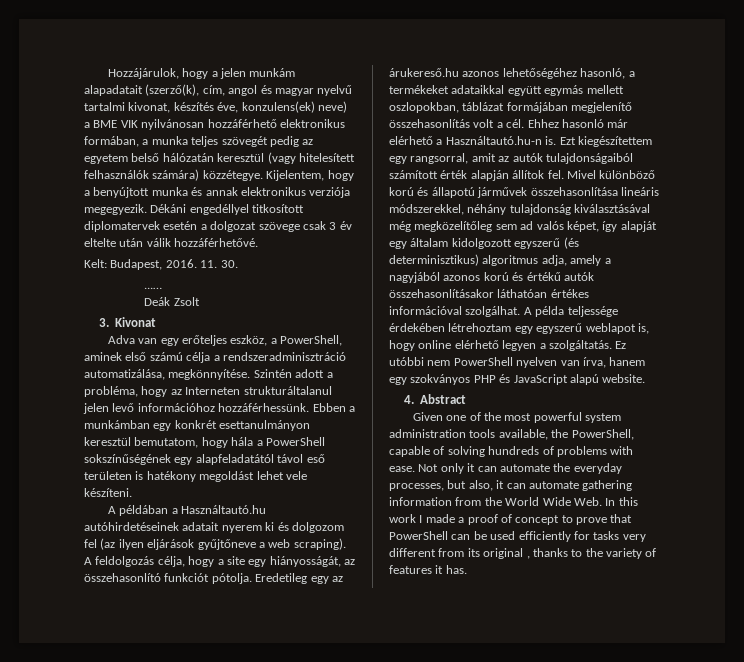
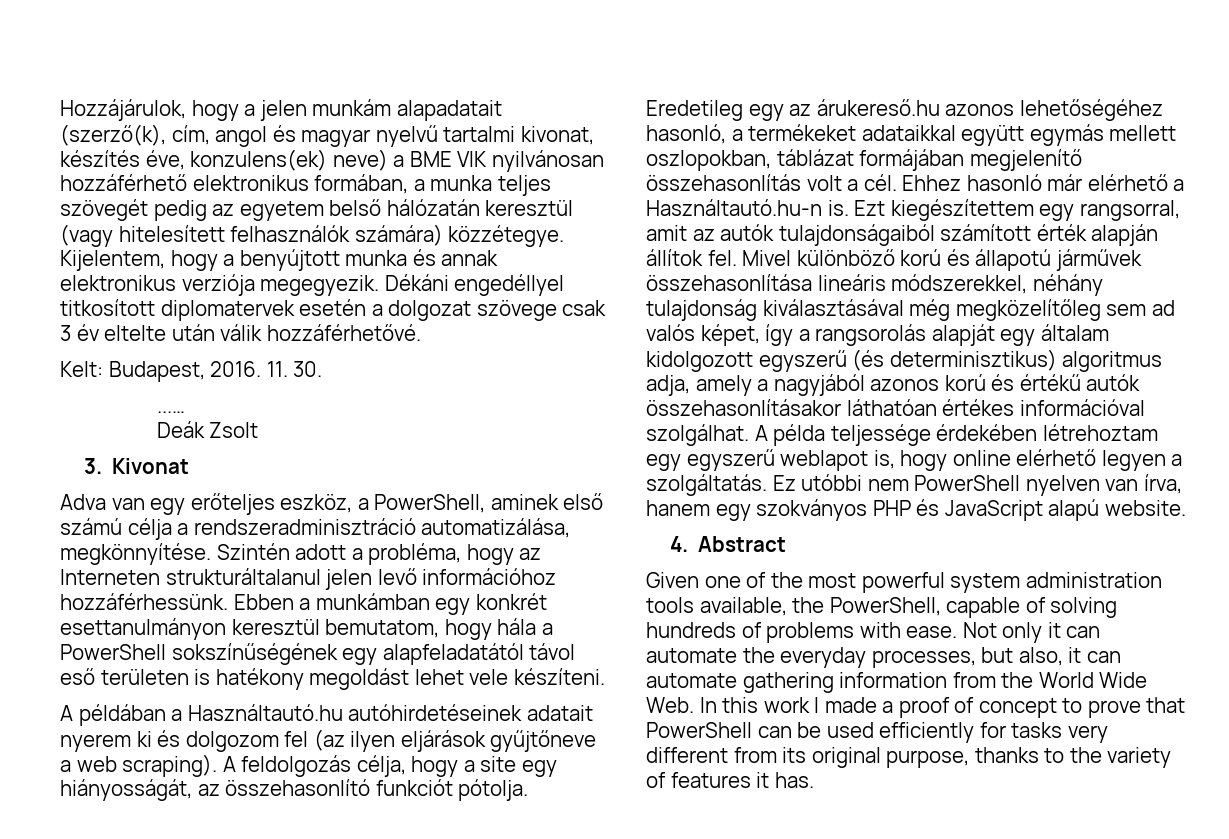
- Mivel különböző korú és állapotú járművek összehasonlítása lineáris módszerekkel, néhány tulajdonság kiválasztásával még megközelítőleg sem ad valós képet, így alapját egy általam kidolgozott egyszerű (és determinisztikus) algoritmus adja, amely a nagyjából azonos korú és értékű autók összehasonlításakor láthatóan értékes információval szolgálhat.
+ Mivel különböző korú és állapotú járművek összehasonlítása lineáris módszerekkel, néhány tulajdonság kiválasztásával még megközelítőleg sem ad valós képet, így a rangsorolás alapját egy általam kidolgozott egyszerű (és determinisztikus) algoritmus adja, amely a nagyjából azonos korú és értékű autók összehasonlításakor láthatóan értékes információval szolgálhat.
- Not only it can automate the everyday processes, but also, it can automate gathering information from the World Wide Web. In this work I made a proof of concept to prove that PowerShell can be used efficiently for tasks very different from its original , thanks to the variety of features it has.
+ Not only it can automate the everyday processes, but also, it can automate gathering information from the World Wide Web. In this work I made a proof of concept to prove that PowerShell can be used efficiently for tasks very different from its original purpose, thanks to the variety of features it has.

